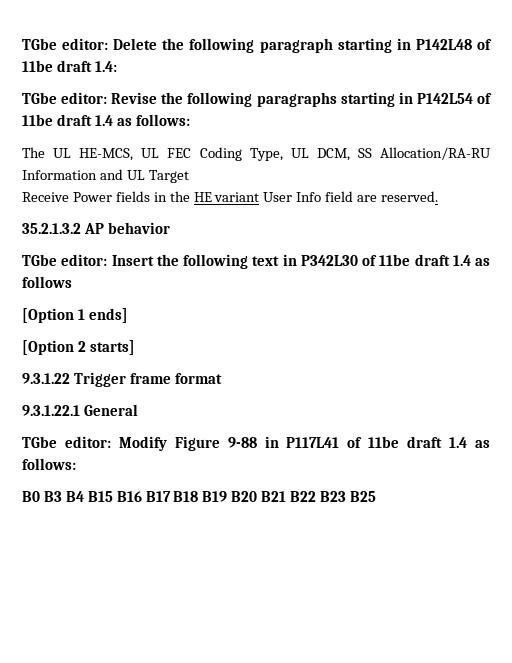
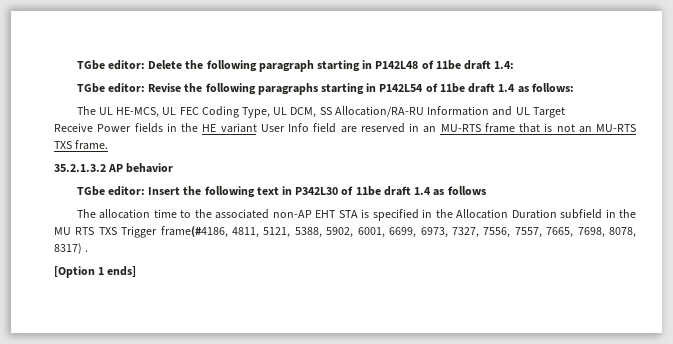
- Receive Power fields in the HE variant User Info field are reserved.
+ Receive Power fields in the HE variant User Info field are reserved in an MU-RTS frame that is not an MU-RTS TXS frame.
+ The allocation time to the associated non-AP EHT STA is specified in the Allocation Duration subfield in the MU RTS TXS Trigger frame(#4186, 4811, 5121, 5388, 5902, 6001, 6699, 6973, 7327, 7556, 7557, 7665, 7698, 8078, 8317) .
  [Option 1 ends]
- [Option 2 starts]
- 9.3.1.22 Trigger frame format
- 9.3.1.22.1 General
- TGbe editor: Modify Figure 9-88 in P117L41 of 11be draft 1.4 as follows:
- B0 B3 B4 B15 B16 B17 B18 B19 B20 B21 B22 B23 B25

